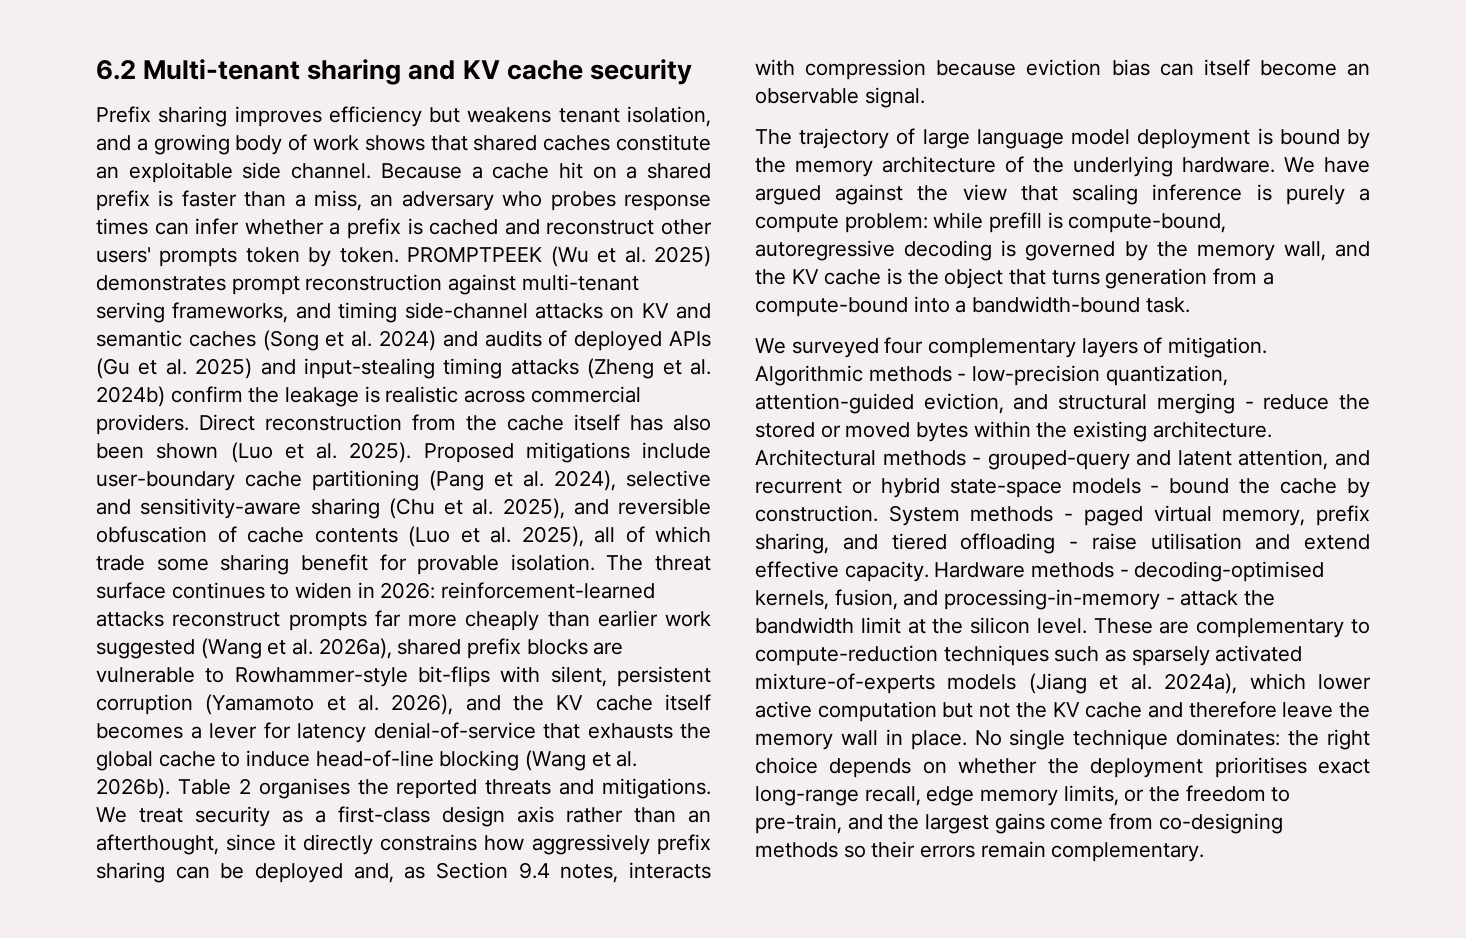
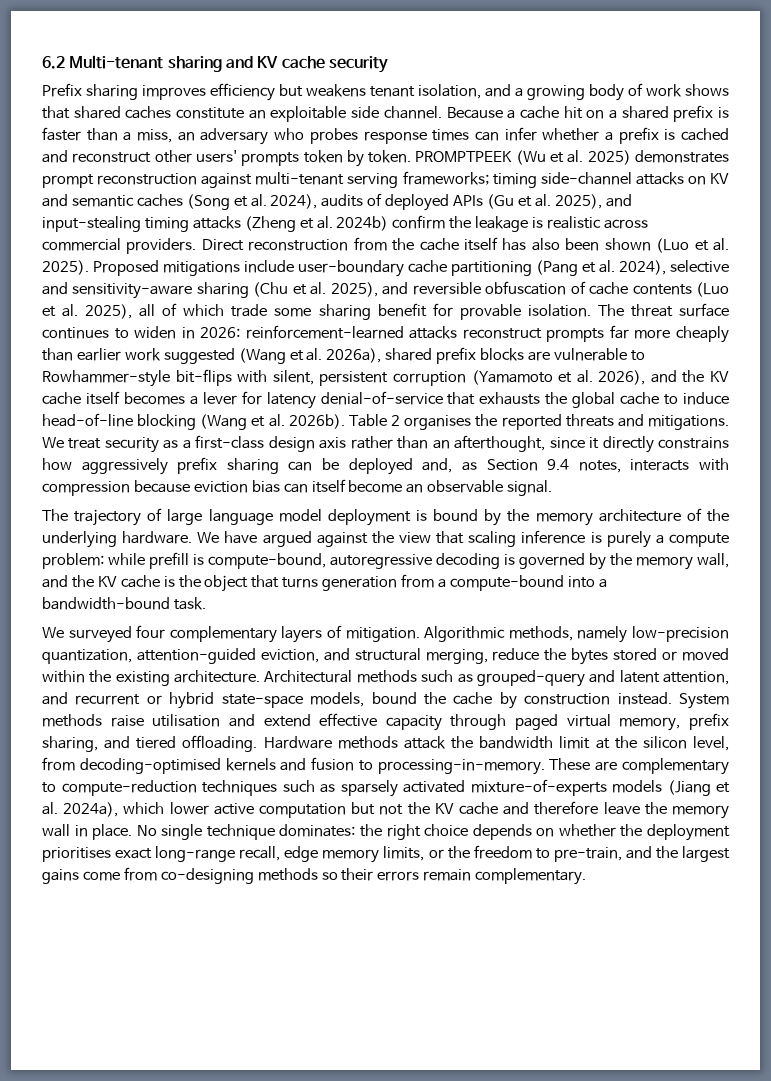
- PROMPTPEEK (Wu et al. 2025) demonstrates prompt reconstruction against multi-tenant serving frameworks, and timing side-channel attacks on KV and semantic caches (Song et al. 2024) and audits of deployed APIs (Gu et al. 2025) and input-stealing timing attacks (Zheng et al. 2024b) confirm the leakage is realistic across commercial providers.
+ PROMPTPEEK (Wu et al. 2025) demonstrates prompt reconstruction against multi-tenant serving frameworks; timing side-channel attacks on KV and semantic caches (Song et al. 2024), audits of deployed APIs (Gu et al. 2025), and input-stealing timing attacks (Zheng et al. 2024b) confirm the leakage is realistic across commercial providers.
- Algorithmic methods - low-precision quantization, attention-guided eviction, and structural merging - reduce the stored or moved bytes within the existing architecture.
+ Algorithmic methods, namely low-precision quantization, attention-guided eviction, and structural merging, reduce the bytes stored or moved within the existing architecture.
- Architectural methods - grouped-query and latent attention, and recurrent or hybrid state-space models - bound the cache by construction. System methods - paged virtual memory, prefix sharing, and tiered offloading - raise utilisation and extend effective capacity. Hardware methods - decoding-optimised kernels, fusion, and processing-in-memory - attack the bandwidth limit at the silicon level.
+ Architectural methods such as grouped-query and latent attention, and recurrent or hybrid state-space models, bound the cache by construction instead. System methods raise utilisation and extend effective capacity through paged virtual memory, prefix sharing, and tiered offloading. Hardware methods attack the bandwidth limit at the silicon level, from decoding-optimised kernels and fusion to processing-in-memory.

